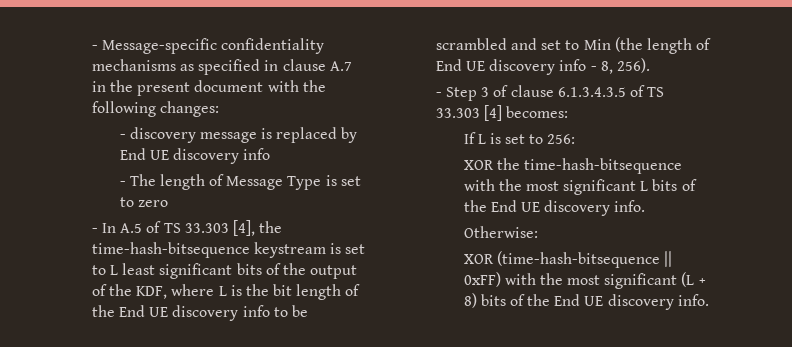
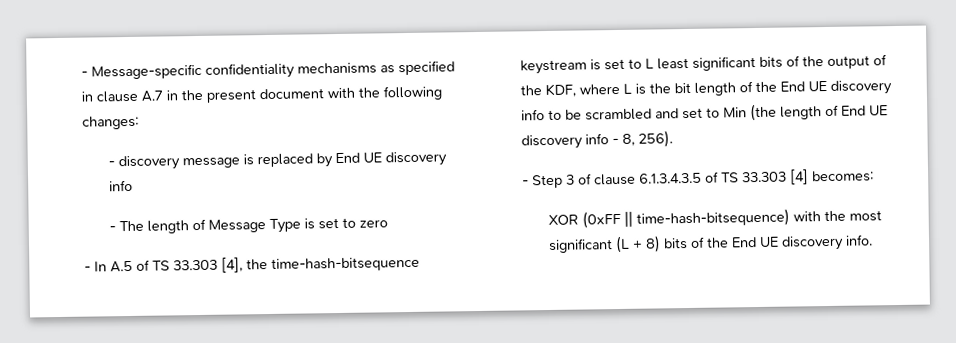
- If L is set to 256:
- XOR the time-hash-bitsequence with the most significant L bits of the End UE discovery info.
- Otherwise:
- XOR (time-hash-bitsequence || 0xFF) with the most significant (L + 8) bits of the End UE discovery info.
+ XOR (0xFF || time-hash-bitsequence) with the most significant (L + 8) bits of the End UE discovery info.

